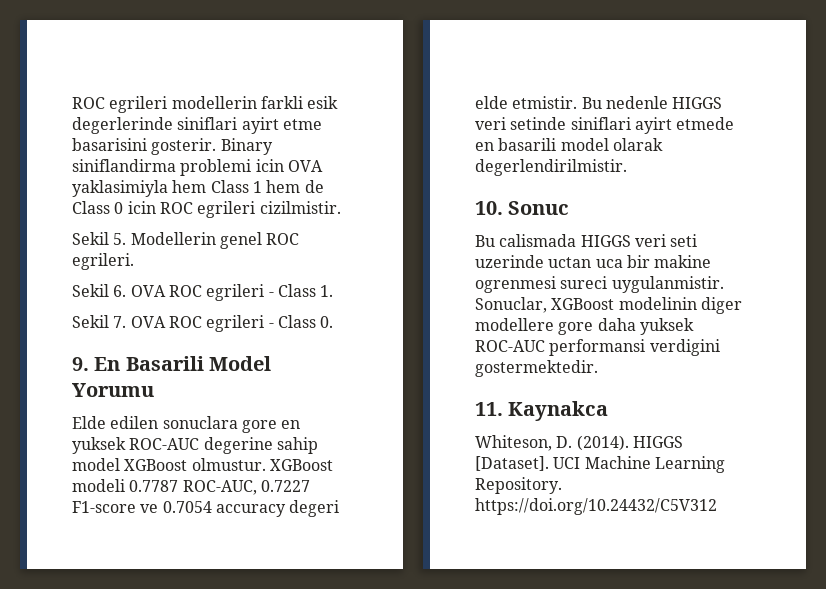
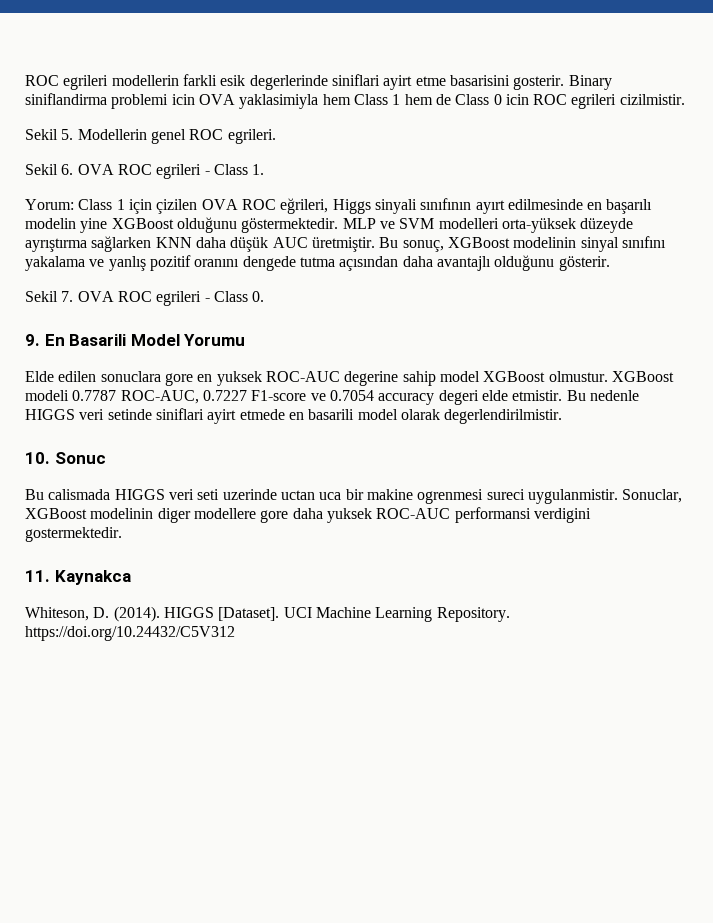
+ Yorum: Class 1 için çizilen OVA ROC eğrileri, Higgs sinyali sınıfının ayırt edilmesinde en başarılı modelin yine XGBoost olduğunu göstermektedir. MLP ve SVM modelleri orta-yüksek düzeyde ayrıştırma sağlarken KNN daha düşük AUC üretmiştir. Bu sonuç, XGBoost modelinin sinyal sınıfını yakalama ve yanlış pozitif oranını dengede tutma açısından daha avantajlı olduğunu gösterir.

